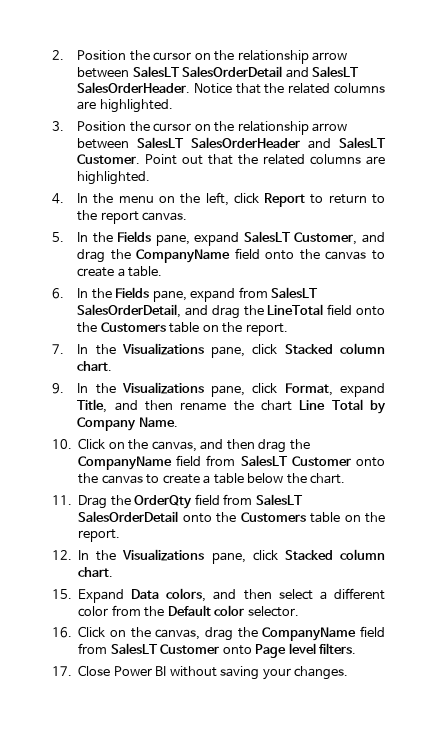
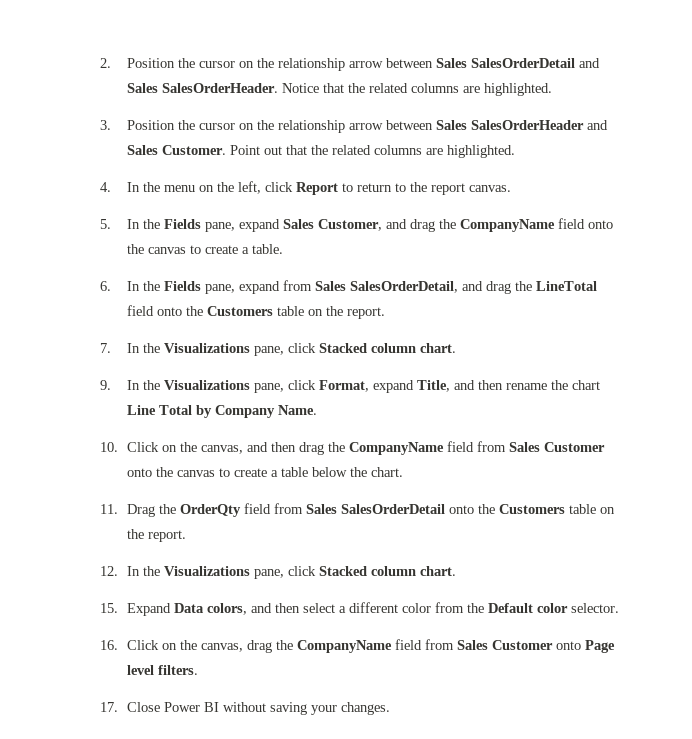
- 2. Position the cursor on the relationship arrow between SalesLT SalesOrderDetail and SalesLT SalesOrderHeader.
+ 2. Position the cursor on the relationship arrow between Sales SalesOrderDetail and Sales SalesOrderHeader.
- 3. Position the cursor on the relationship arrow between SalesLT SalesOrderHeader and SalesLT Customer.
+ 3. Position the cursor on the relationship arrow between Sales SalesOrderHeader and Sales Customer.
- 5. In the Fields pane, expand SalesLT Customer, and drag the CompanyName field onto the canvas to create a table.
+ 5. In the Fields pane, expand Sales Customer, and drag the CompanyName field onto the canvas to create a table.
- 6. In the Fields pane, expand from SalesLT SalesOrderDetail, and drag the LineTotal field onto the Customers table on the report.
+ 6. In the Fields pane, expand from Sales SalesOrderDetail, and drag the LineTotal field onto the Customers table on the report.
- 10. Click on the canvas, and then drag the CompanyName field from SalesLT Customer onto the canvas to create a table below the chart.
+ 10. Click on the canvas, and then drag the CompanyName field from Sales Customer onto the canvas to create a table below the chart.
- 11. Drag the OrderQty field from SalesLT SalesOrderDetail onto the Customers table on the report.
+ 11. Drag the OrderQty field from Sales SalesOrderDetail onto the Customers table on the report.
- 16. Click on the canvas, drag the CompanyName field from SalesLT Customer onto Page level filters.
+ 16. Click on the canvas, drag the CompanyName field from Sales Customer onto Page level filters.

